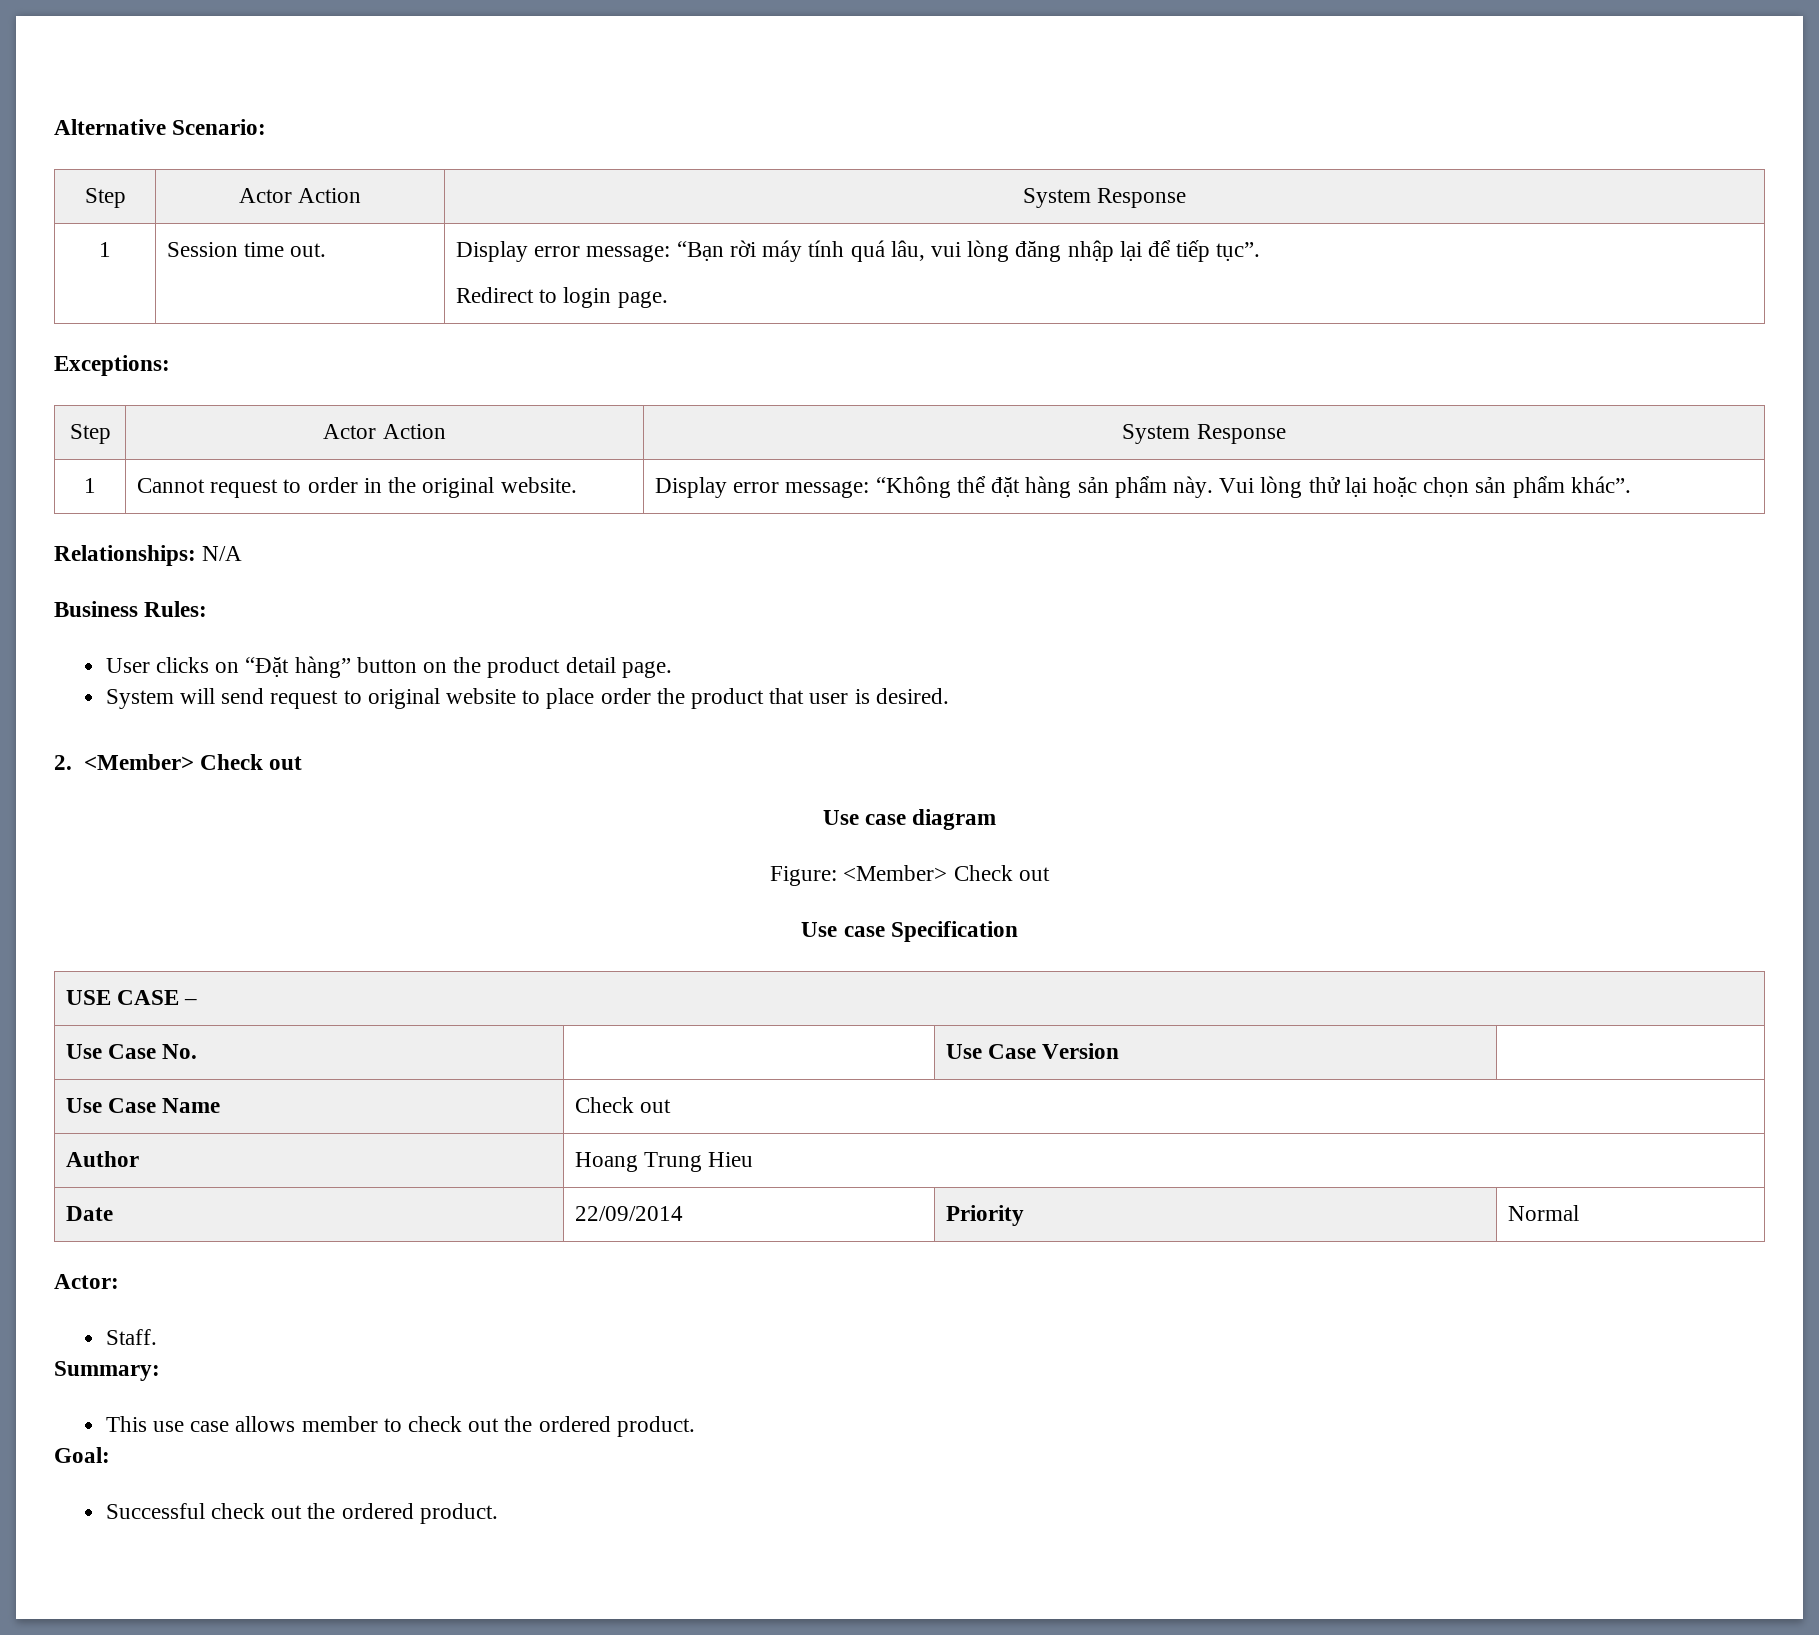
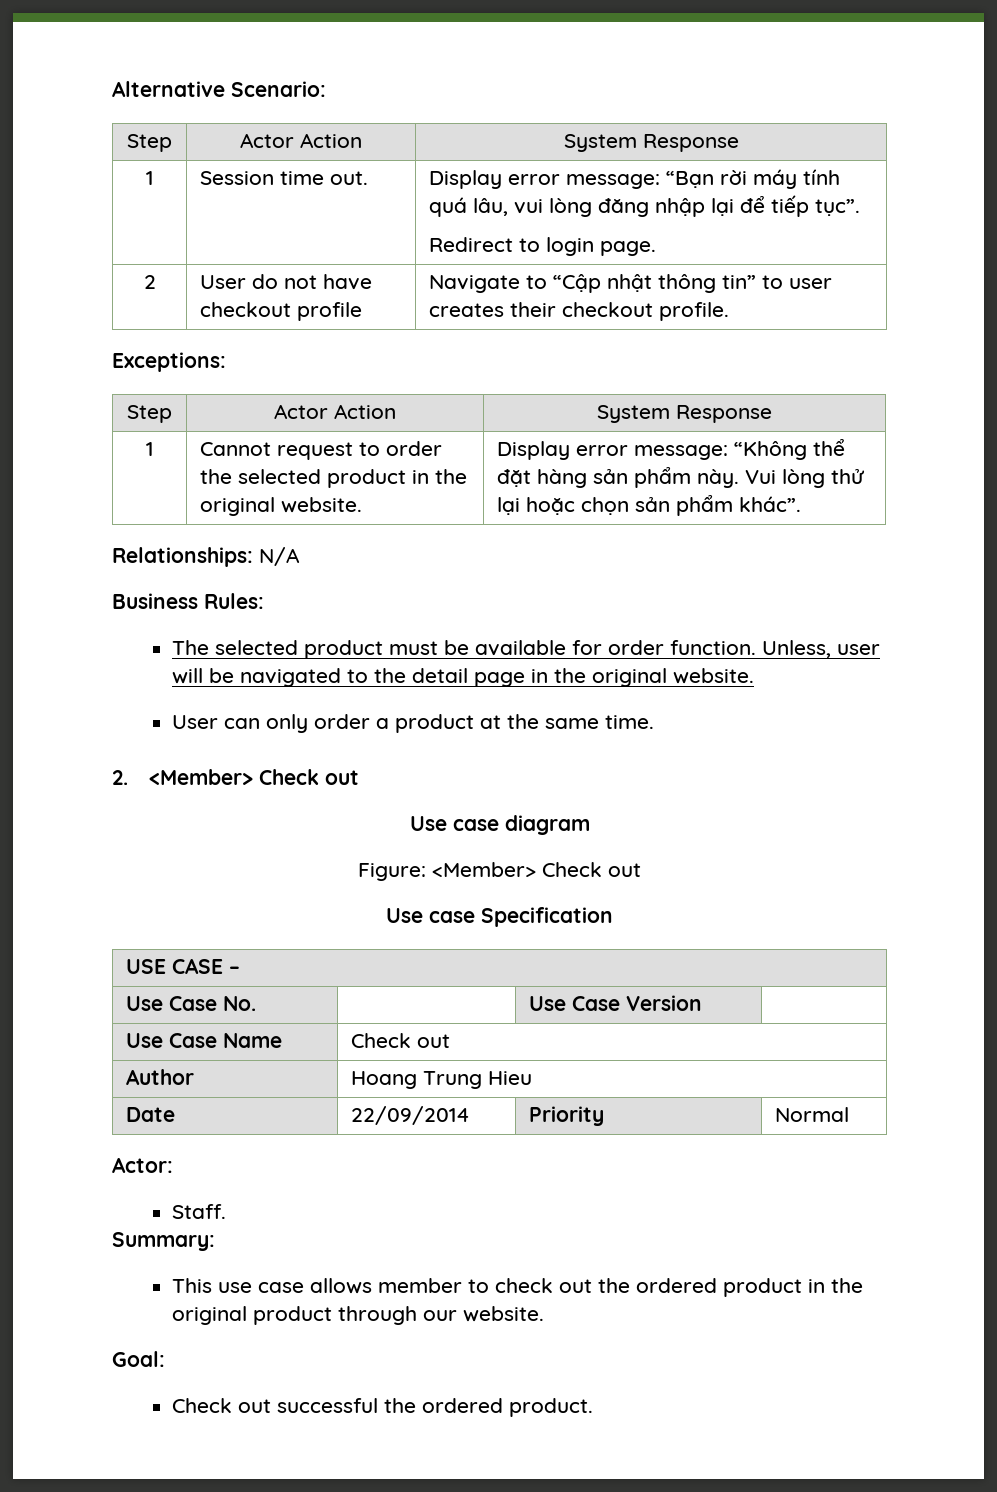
+ 2 | User do not have checkout profile | Navigate to “Cập nhật thông tin” to user creates their checkout profile.
- 1 | Cannot request to order in the original website. | Display error message: “Không thể đặt hàng sản phẩm này. Vui lòng thử lại hoặc chọn sản phẩm khác”.
+ 1 | Cannot request to order the selected product in the original website. | Display error message: “Không thể đặt hàng sản phẩm này. Vui lòng thử lại hoặc chọn sản phẩm khác”.
- User clicks on “Đặt hàng” button on the product detail page.
- System will send request to original website to place order the product that user is desired.
+ The selected product must be available for order function. Unless, user will be navigated to the detail page in the original website.
+ User can only order a product at the same time.
- This use case allows member to check out the ordered product.
+ This use case allows member to check out the ordered product in the original product through our website.
  Goal:
- Successful check out the ordered product.
+ Check out successful the ordered product.

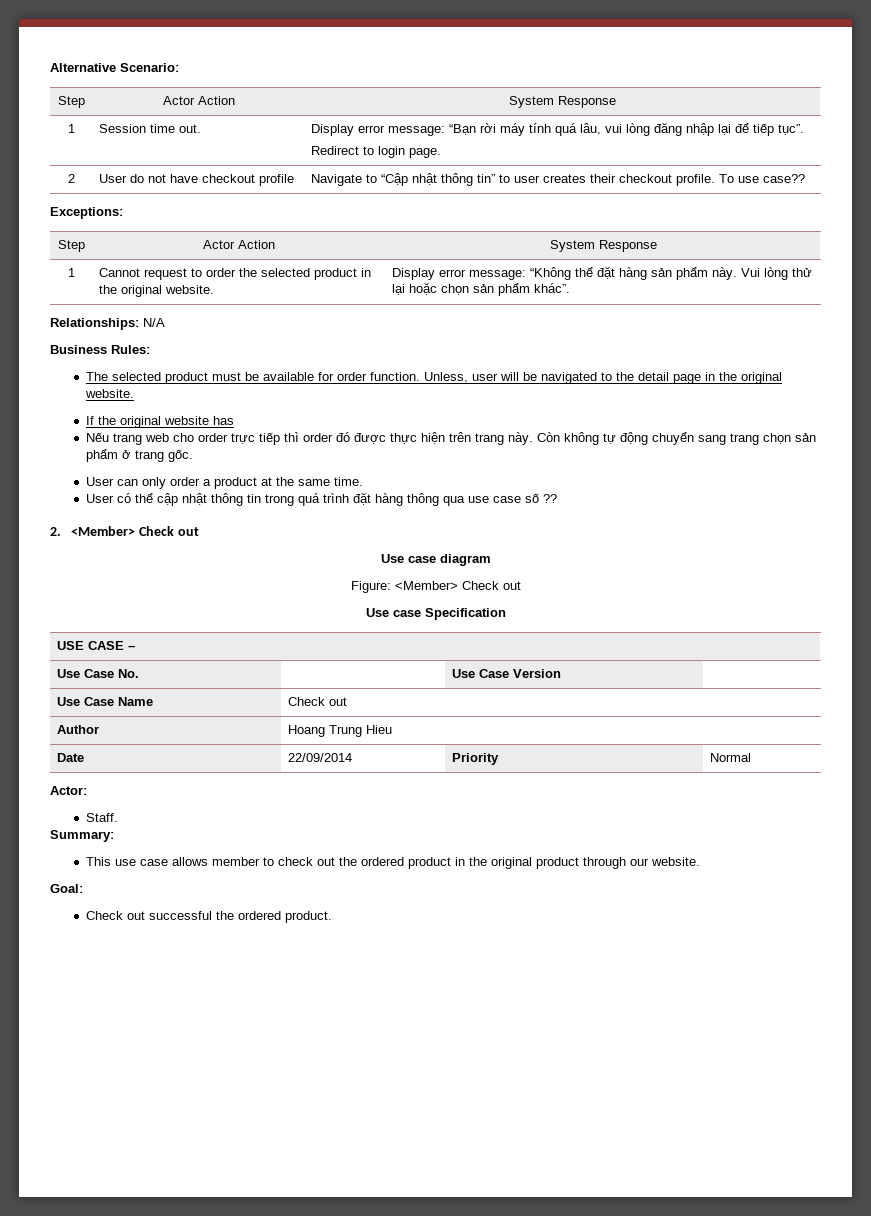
- 2 | User do not have checkout profile | Navigate to “Cập nhật thông tin” to user creates their checkout profile.
+ 2 | User do not have checkout profile | Navigate to “Cập nhật thông tin” to user creates their checkout profile. To use case??
+ If the original website has
+ Nếu trang web cho order trực tiếp thì order đó được thực hiện trên trang này. Còn không tự động chuyển sang trang chọn sản phẩm ở trang gốc.
+ User có thể cập nhật thông tin trong quá trình đặt hàng thông qua use case số ??

